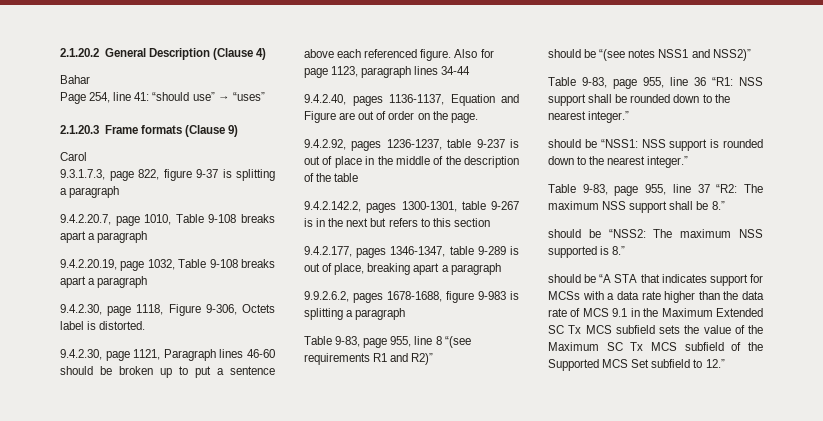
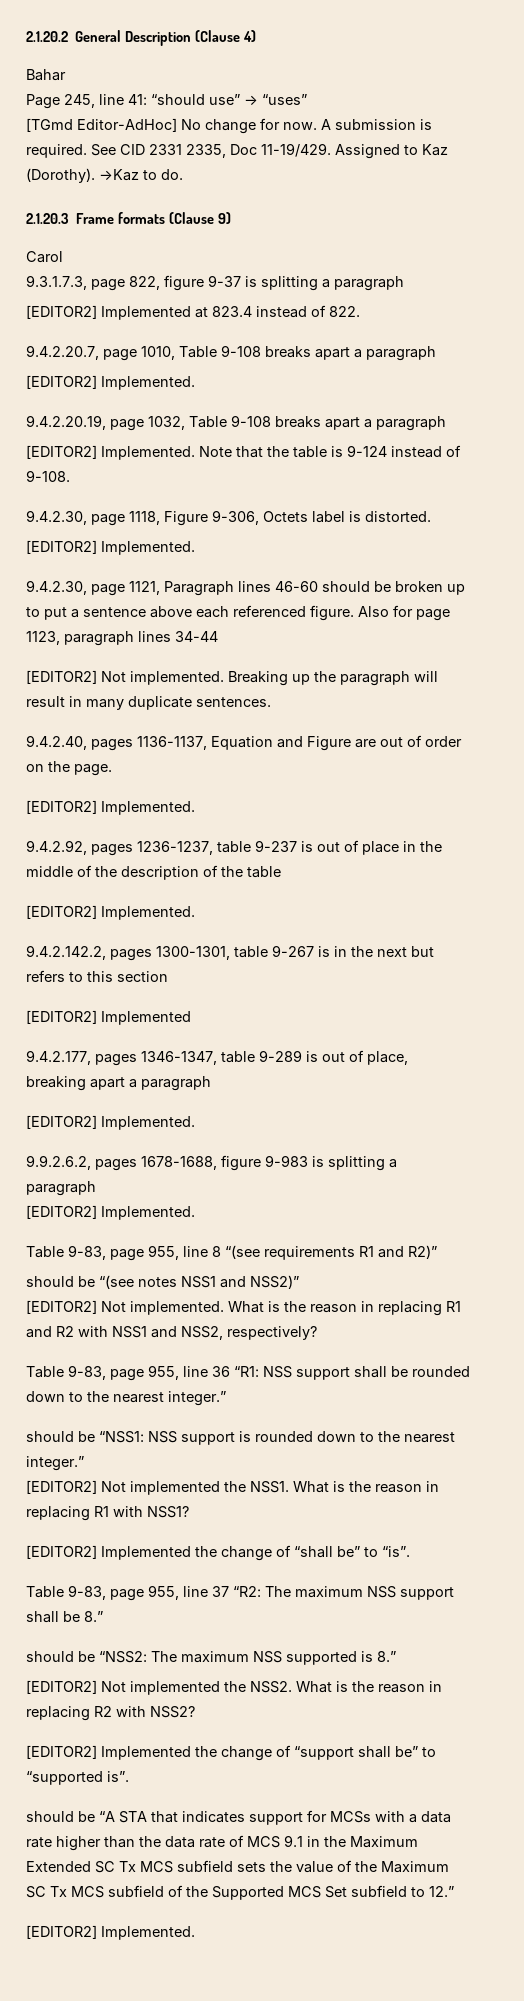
- Page 254, line 41: “should use” → “uses”
+ Page 245, line 41: “should use” → “uses”
+ [TGmd Editor-AdHoc] No change for now. A submission is required. See CID 2331 2335, Doc 11-19/429. Assigned to Kaz (Dorothy). →Kaz to do.
+ [EDITOR2] Implemented at 823.4 instead of 822.
  9.4.2.20.7, page 1010, Table 9-108 breaks apart a paragraph
+ [EDITOR2] Implemented.
+ [EDITOR2] Implemented. Note that the table is 9-124 instead of 9-108.
  9.4.2.30, page 1118, Figure 9-306, Octets label is distorted.
+ [EDITOR2] Implemented.
+ [EDITOR2] Not implemented. Breaking up the paragraph will result in many duplicate sentences.
  9.4.2.40, pages 1136-1137, Equation and Figure are out of order on the page.
+ [EDITOR2] Implemented.
  9.4.2.92, pages 1236-1237, table 9-237 is out of place in the middle of the description of the table
+ [EDITOR2] Implemented.
  9.4.2.142.2, pages 1300-1301, table 9-267 is in the next but refers to this section
+ [EDITOR2] Implemented
  9.4.2.177, pages 1346-1347, table 9-289 is out of place, breaking apart a paragraph
+ [EDITOR2] Implemented.
  9.9.2.6.2, pages 1678-1688, figure 9-983 is splitting a paragraph
+ [EDITOR2] Implemented.
+ [EDITOR2] Not implemented. What is the reason in replacing R1 and R2 with NSS1 and NSS2, respectively?
+ [EDITOR2] Not implemented the NSS1. What is the reason in replacing R1 with NSS1?
+ [EDITOR2] Implemented the change of “shall be” to “is”.
+ [EDITOR2] Not implemented the NSS2. What is the reason in replacing R2 with NSS2?
+ [EDITOR2] Implemented the change of “support shall be” to “supported is”.
  should be “A STA that indicates support for MCSs with a data rate higher than the data rate of MCS 9.1 in the Maximum Extended SC Tx MCS subfield sets the value of the Maximum SC Tx MCS subfield of the Supported MCS Set subfield to 12.”
+ [EDITOR2] Implemented.

